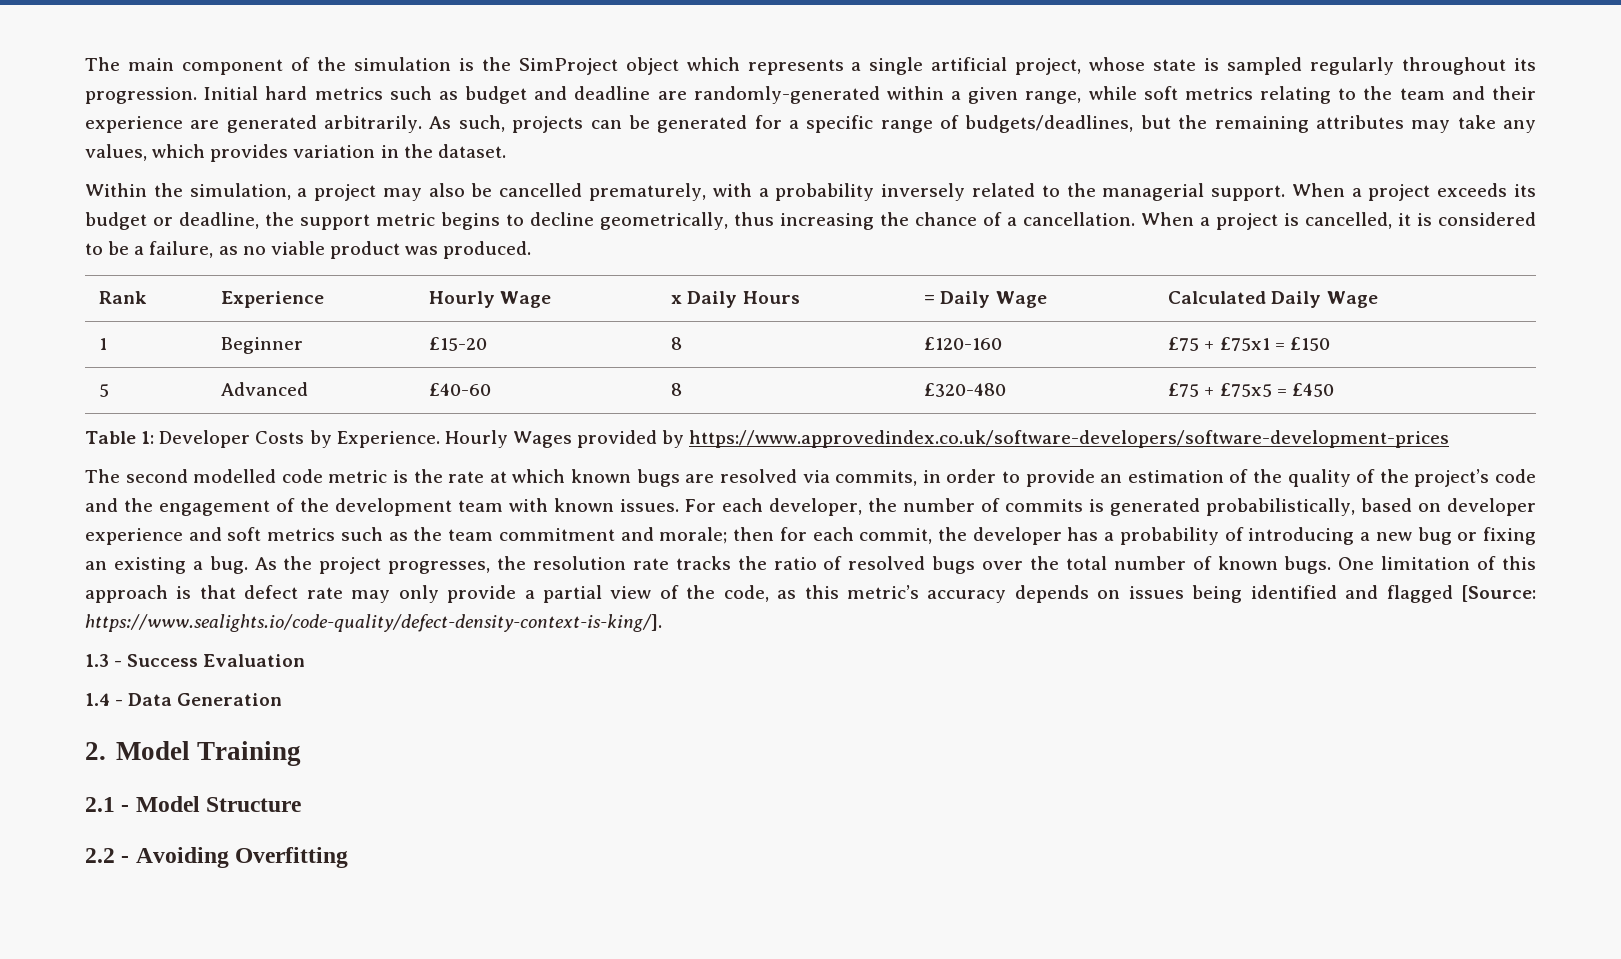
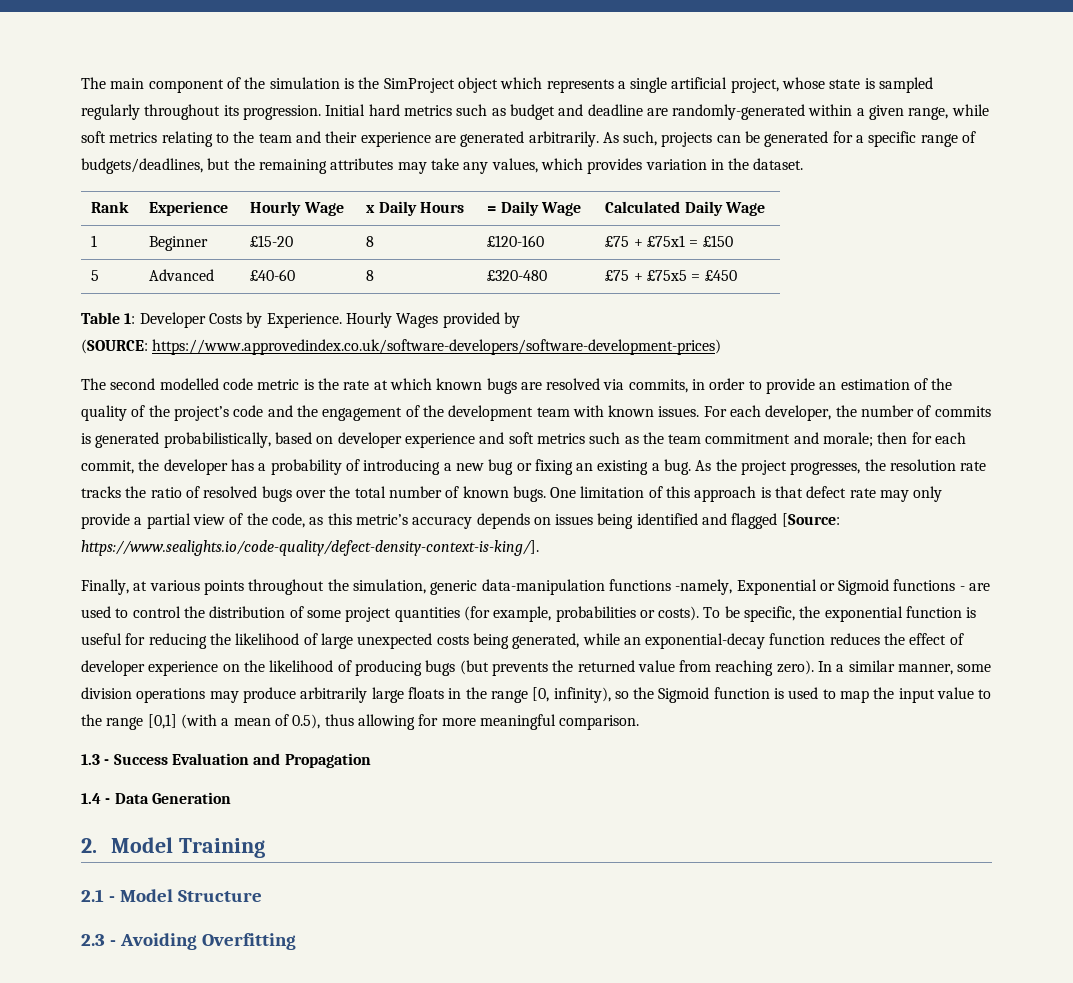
- Within the simulation, a project may also be cancelled prematurely, with a probability inversely related to the managerial support. When a project exceeds its budget or deadline, the support metric begins to decline geometrically, thus increasing the chance of a cancellation. When a project is cancelled, it is considered to be a failure, as no viable product was produced.
- Hourly Wages provided by https://www.approvedindex.co.uk/software-developers/software-development-prices
+ Hourly Wages provided by
+ (SOURCE: https://www.approvedindex.co.uk/software-developers/software-development-prices)
+ Finally, at various points throughout the simulation, generic data-manipulation functions -namely, Exponential or Sigmoid functions - are used to control the distribution of some project quantities (for example, probabilities or costs). To be specific, the exponential function is useful for reducing the likelihood of large unexpected costs being generated, while an exponential-decay function reduces the effect of developer experience on the likelihood of producing bugs (but prevents the returned value from reaching zero). In a similar manner, some division operations may produce arbitrarily large floats in the range [0, infinity), so the Sigmoid function is used to map the input value to the range [0,1] (with a mean of 0.5), thus allowing for more meaningful comparison.
- 1.3 - Success Evaluation
+ 1.3 - Success Evaluation and Propagation
- 2.2 - Avoiding Overfitting
+ 2.3 - Avoiding Overfitting

